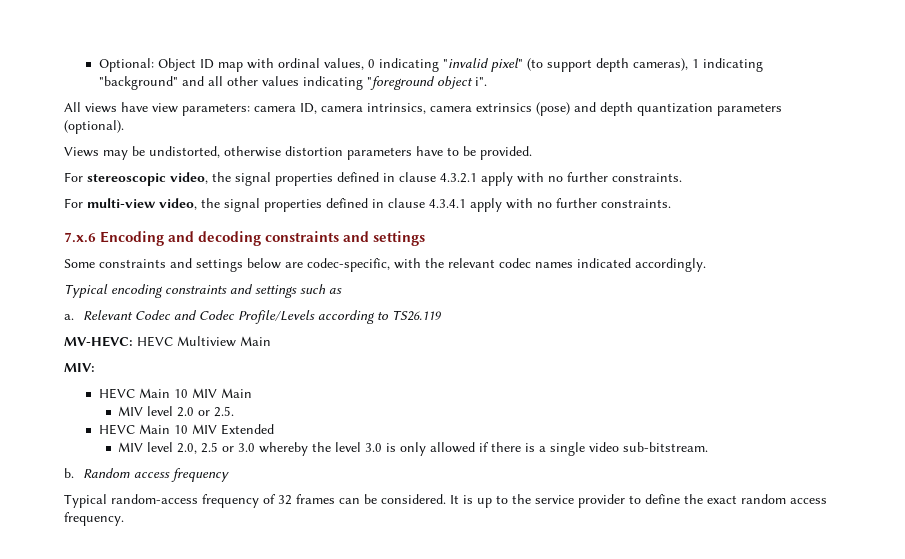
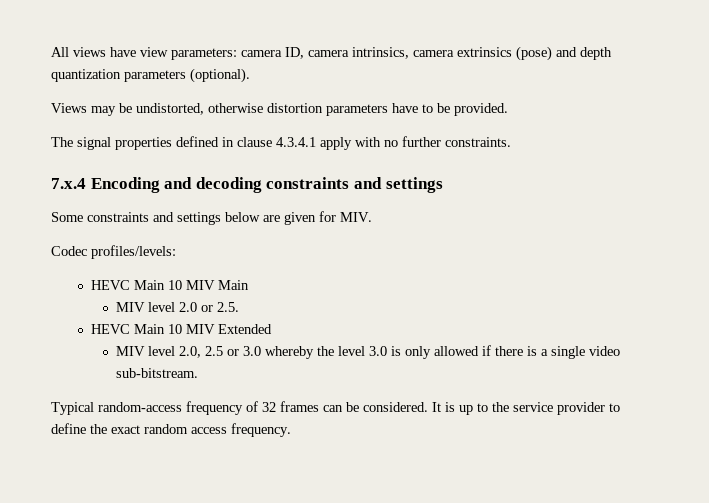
- Optional: Object ID map with ordinal values, 0 indicating "invalid pixel" (to support depth cameras), 1 indicating "background" and all other values indicating "foreground object i".
- For stereoscopic video, the signal properties defined in clause 4.3.2.1 apply with no further constraints.
- For multi-view video, the signal properties defined in clause 4.3.4.1 apply with no further constraints.
+ The signal properties defined in clause 4.3.4.1 apply with no further constraints.
- 7.x.6 Encoding and decoding constraints and settings
+ 7.x.4 Encoding and decoding constraints and settings
- Some constraints and settings below are codec-specific, with the relevant codec names indicated accordingly.
- Typical encoding constraints and settings such as
- a. Relevant Codec and Codec Profile/Levels according to TS26.119
- MV-HEVC: HEVC Multiview Main
- MIV:
+ Some constraints and settings below are given for MIV.
+ Codec profiles/levels:
- b. Random access frequency

